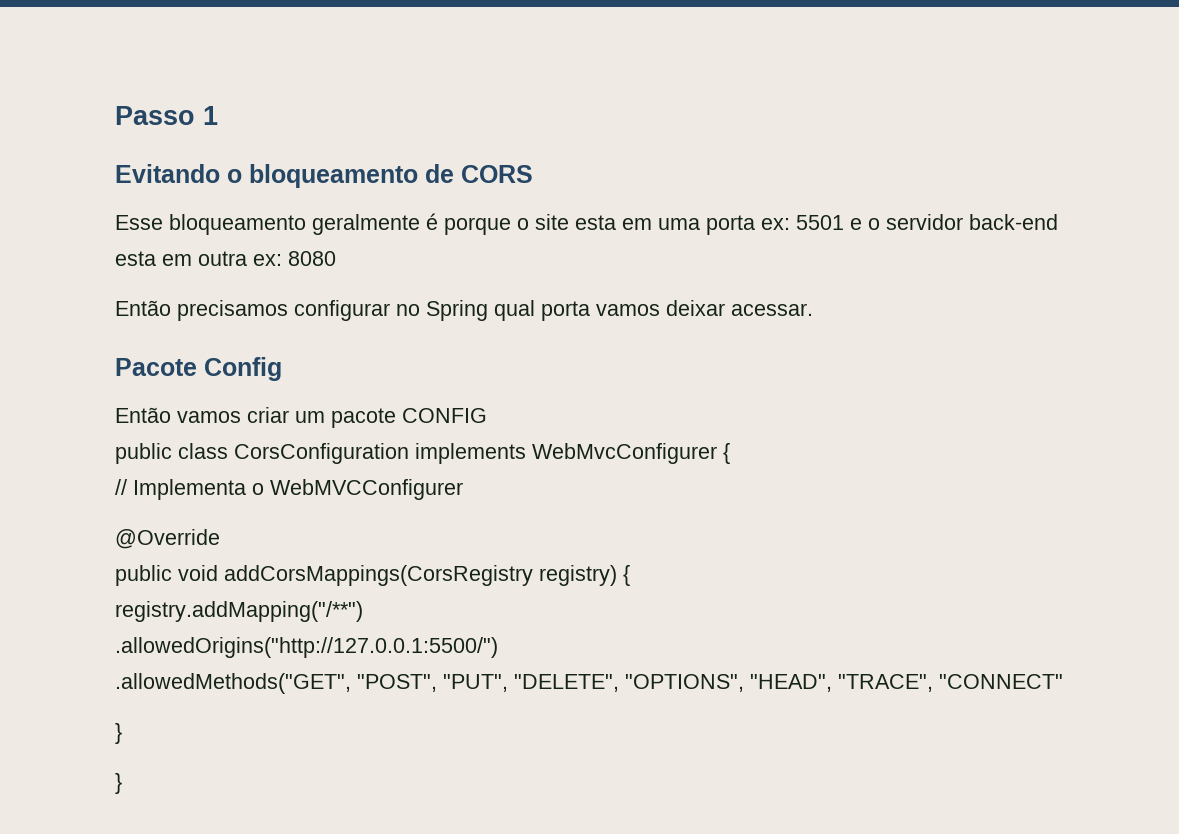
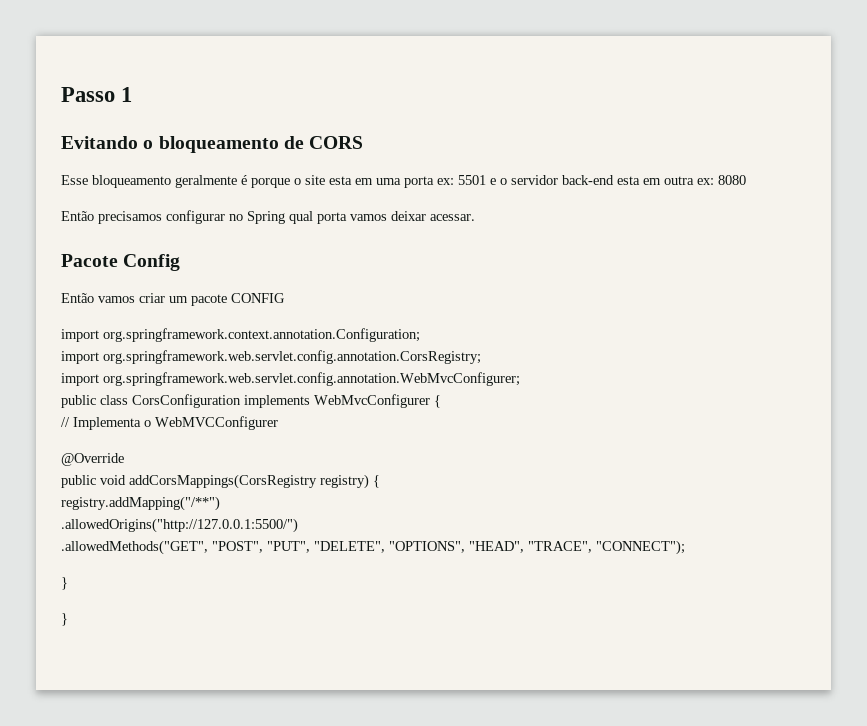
+ import org.springframework.context.annotation.Configuration;
+ import org.springframework.web.servlet.config.annotation.CorsRegistry;
+ import org.springframework.web.servlet.config.annotation.WebMvcConfigurer;
- .allowedMethods("GET", "POST", "PUT", "DELETE", "OPTIONS", "HEAD", "TRACE", "CONNECT"
+ .allowedMethods("GET", "POST", "PUT", "DELETE", "OPTIONS", "HEAD", "TRACE", "CONNECT");

